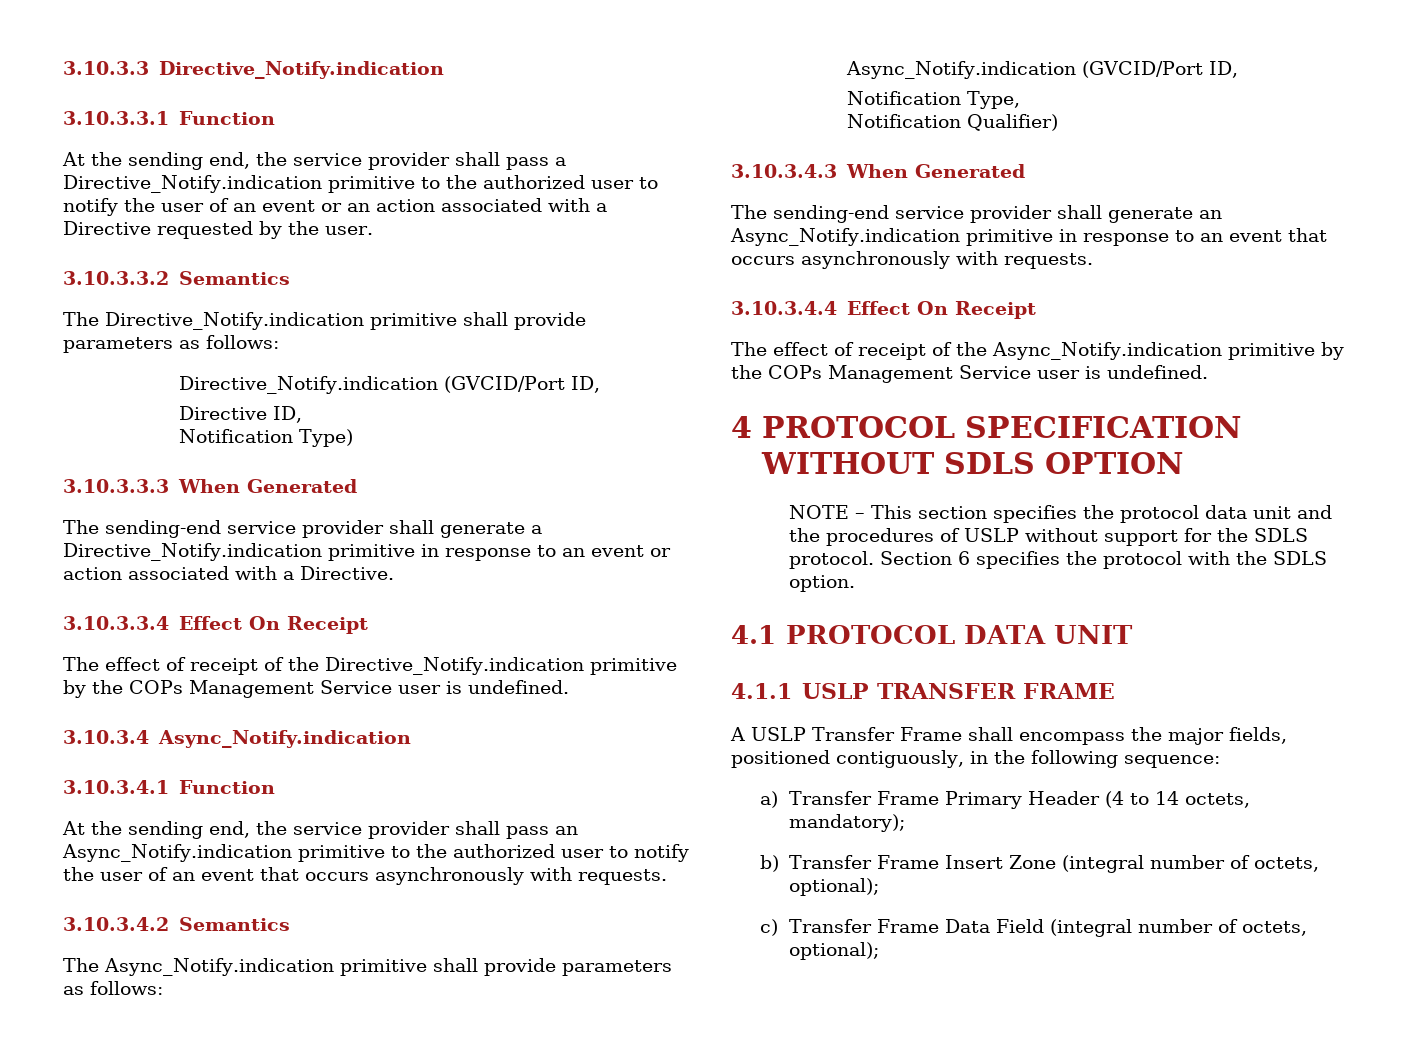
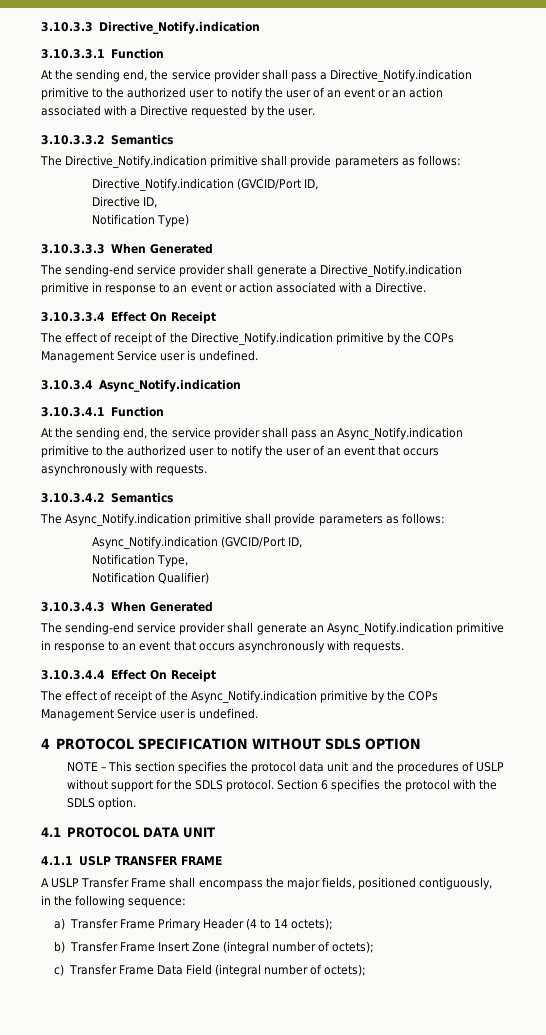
- a) Transfer Frame Primary Header (4 to 14 octets, mandatory);
+ a) Transfer Frame Primary Header (4 to 14 octets);
- b) Transfer Frame Insert Zone (integral number of octets, optional);
+ b) Transfer Frame Insert Zone (integral number of octets);
- c) Transfer Frame Data Field (integral number of octets, optional);
+ c) Transfer Frame Data Field (integral number of octets);

